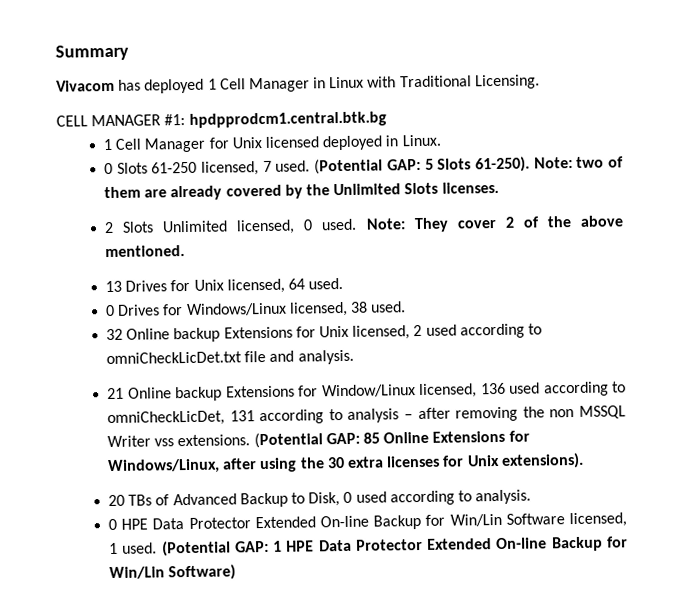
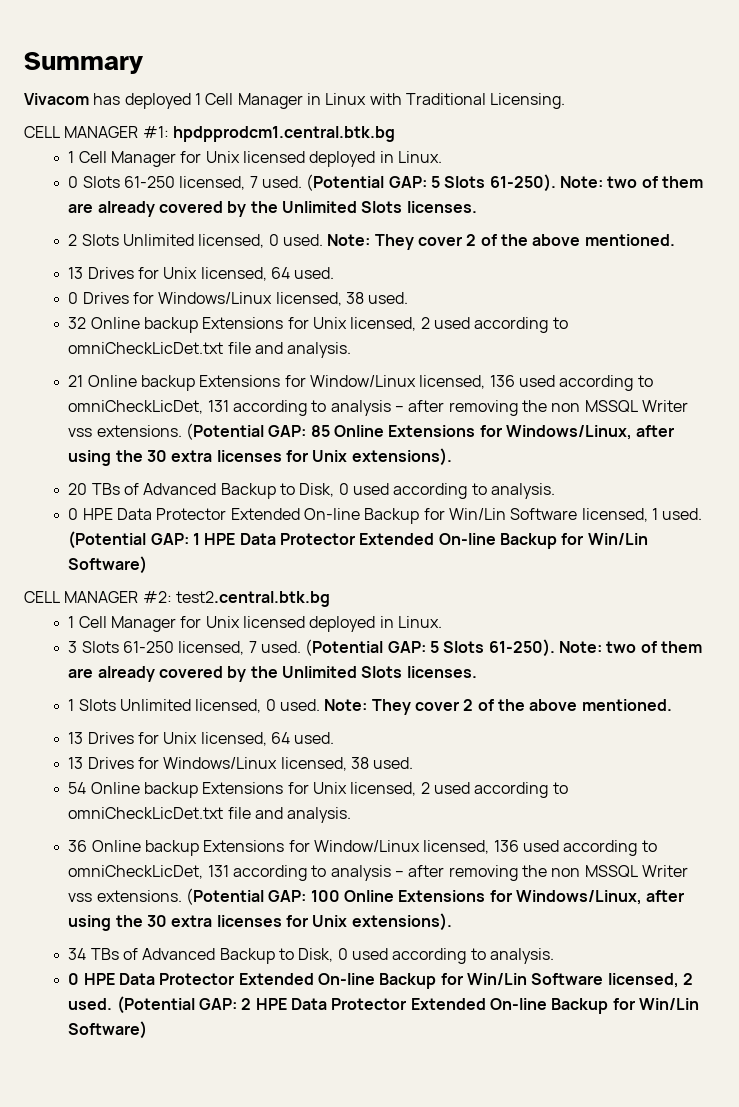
+ CELL MANAGER #2: test2.central.btk.bg
+ 1 Cell Manager for Unix licensed deployed in Linux.
+ 3 Slots 61-250 licensed, 7 used. (Potential GAP: 5 Slots 61-250). Note: two of them are already covered by the Unlimited Slots licenses.
+ 1 Slots Unlimited licensed, 0 used. Note: They cover 2 of the above mentioned.
+ 13 Drives for Unix licensed, 64 used.
+ 13 Drives for Windows/Linux licensed, 38 used.
+ 54 Online backup Extensions for Unix licensed, 2 used according to omniCheckLicDet.txt file and analysis.
+ 36 Online backup Extensions for Window/Linux licensed, 136 used according to omniCheckLicDet, 131 according to analysis – after removing the non MSSQL Writer vss extensions. (Potential GAP: 100 Online Extensions for Windows/Linux, after using the 30 extra licenses for Unix extensions).
+ 34 TBs of Advanced Backup to Disk, 0 used according to analysis.
+ 0 HPE Data Protector Extended On-line Backup for Win/Lin Software licensed, 2 used. (Potential GAP: 2 HPE Data Protector Extended On-line Backup for Win/Lin Software)

